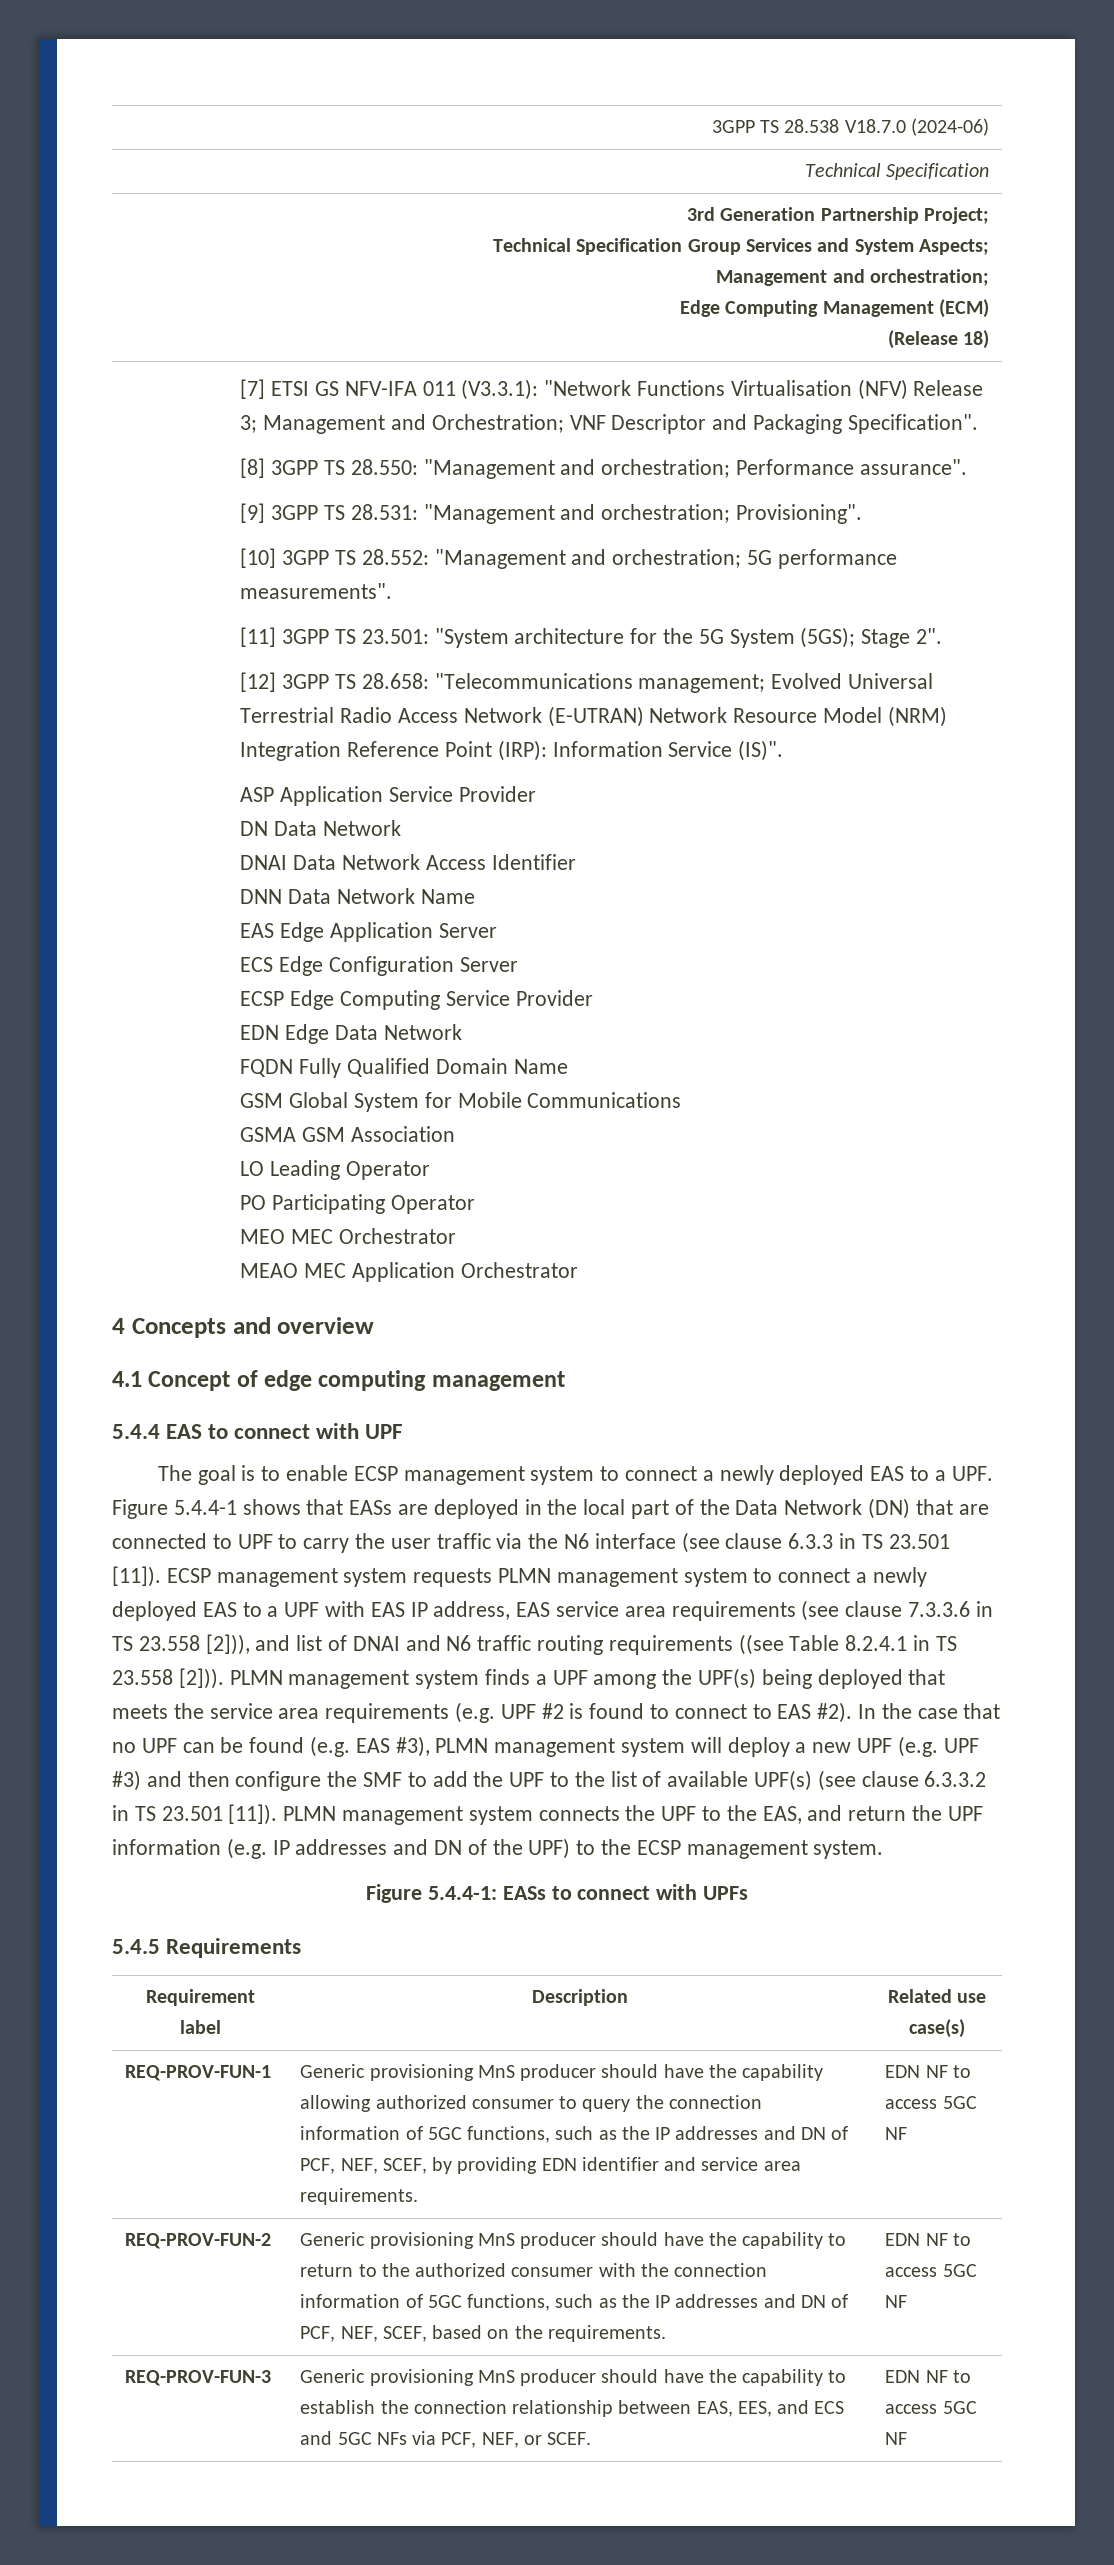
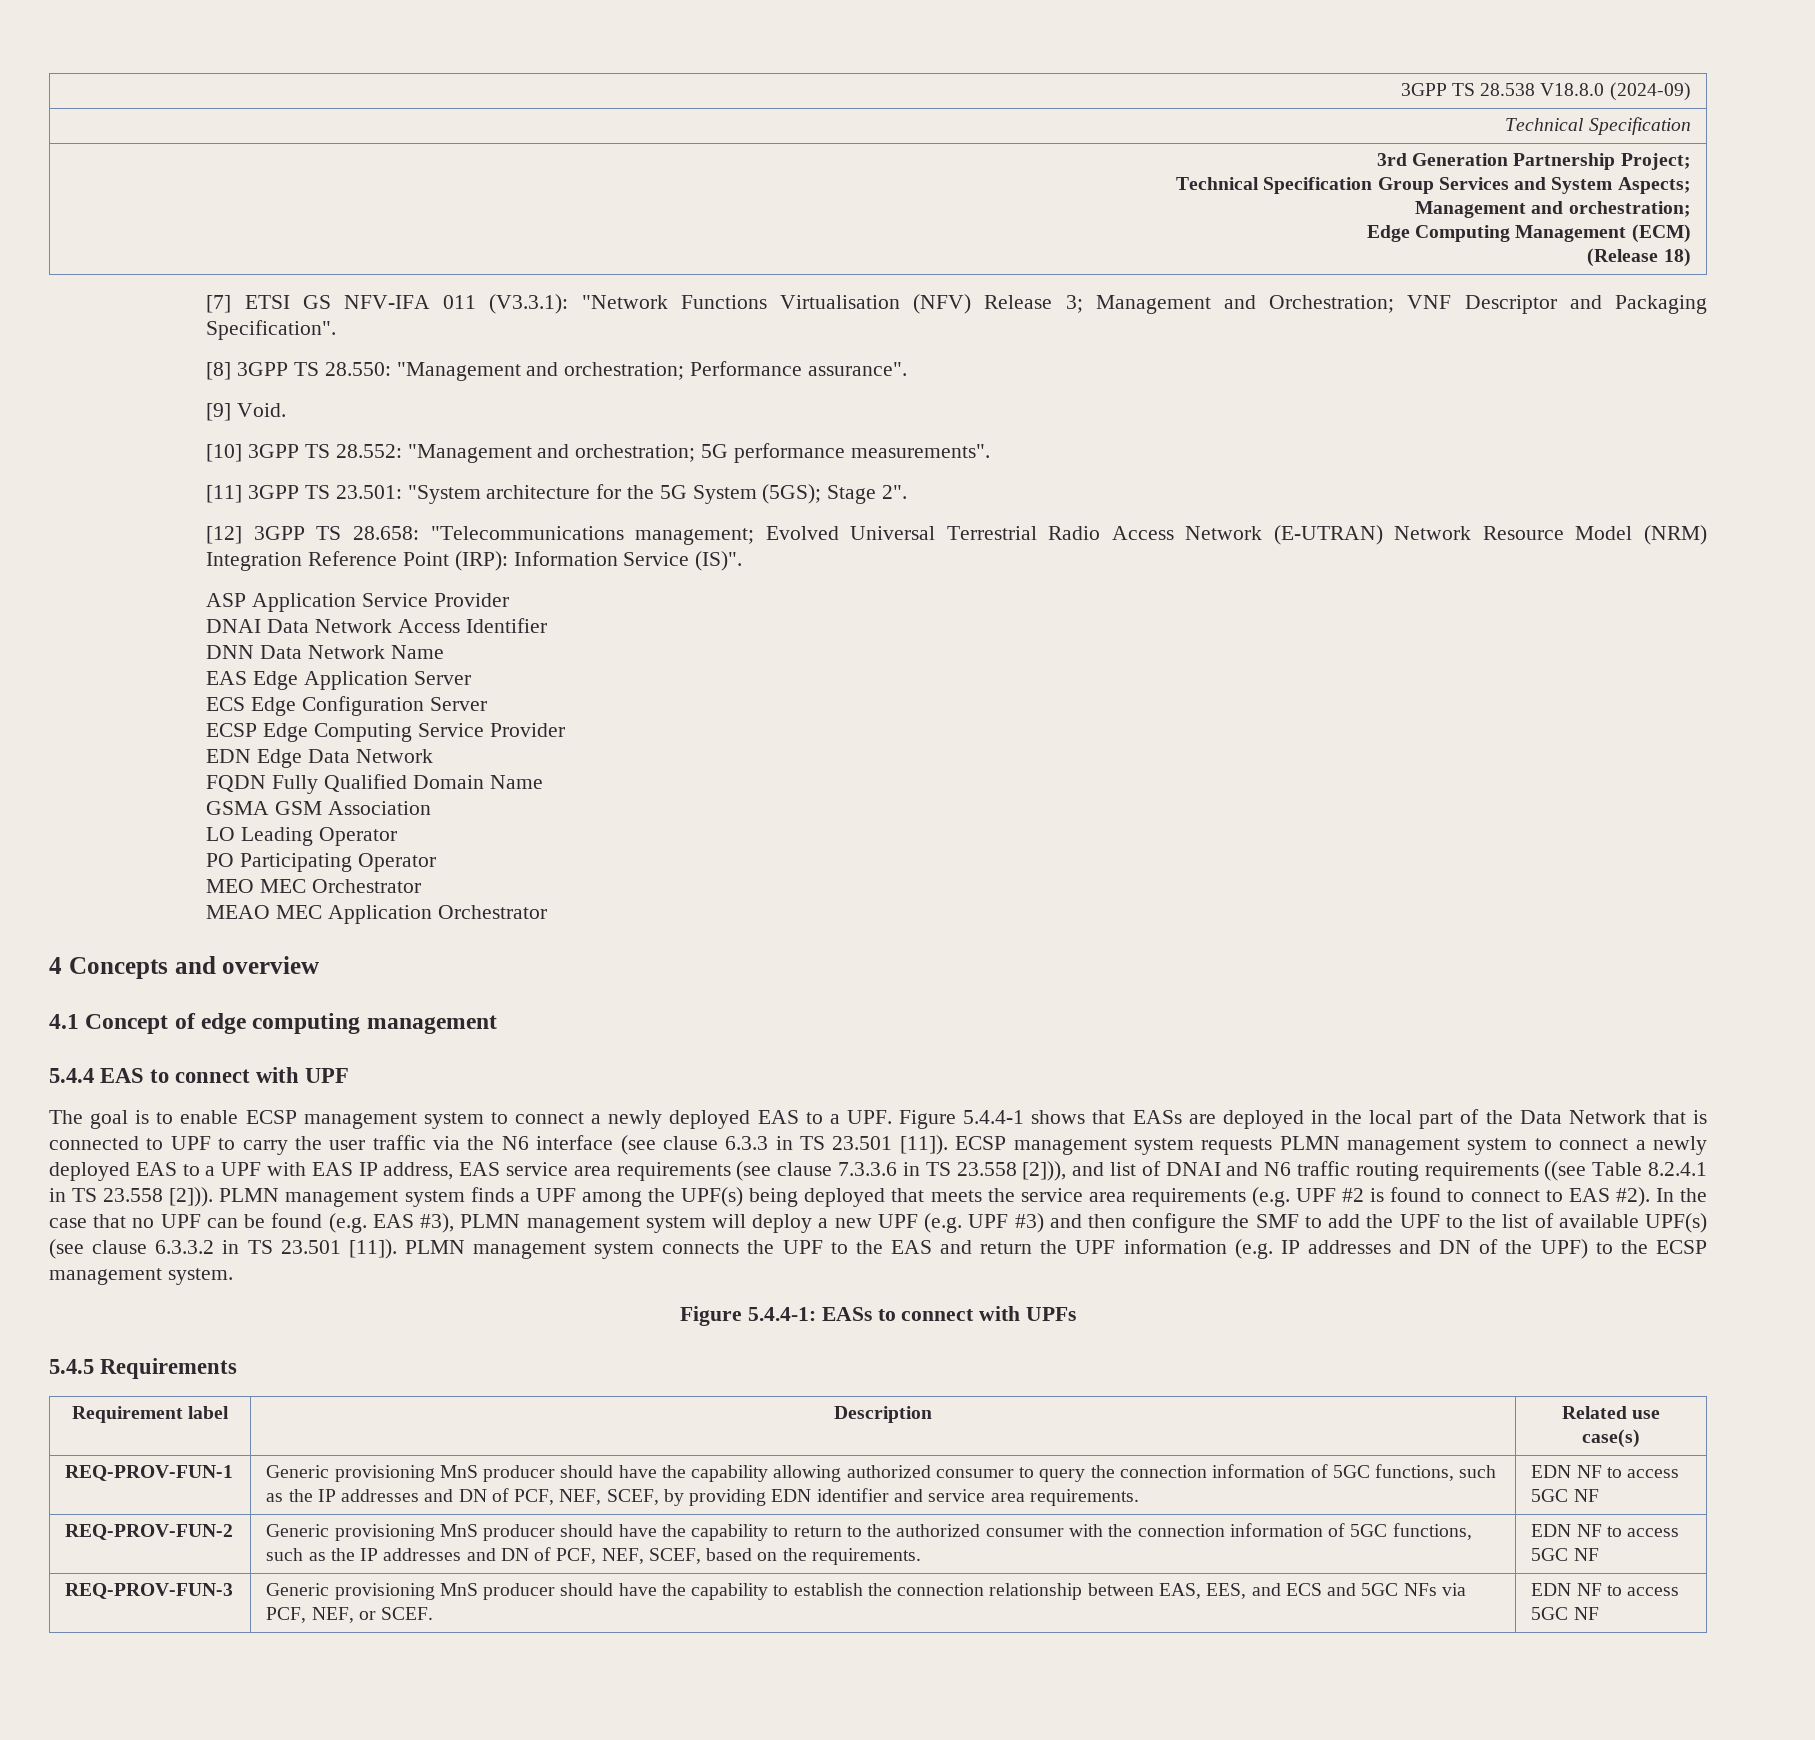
- 3GPP TS 28.538 V18.7.0 (2024-06)
+ 3GPP TS 28.538 V18.8.0 (2024-09)
- [9] 3GPP TS 28.531: "Management and orchestration; Provisioning".
+ [9] Void.
- DN Data Network
- GSM Global System for Mobile Communications
- The goal is to enable ECSP management system to connect a newly deployed EAS to a UPF. Figure 5.4.4-1 shows that EASs are deployed in the local part of the Data Network (DN) that are connected to UPF to carry the user traffic via the N6 interface (see clause 6.3.3 in TS 23.501 [11]).
+ The goal is to enable ECSP management system to connect a newly deployed EAS to a UPF. Figure 5.4.4-1 shows that EASs are deployed in the local part of the Data Network that is connected to UPF to carry the user traffic via the N6 interface (see clause 6.3.3 in TS 23.501 [11]).
- PLMN management system connects the UPF to the EAS, and return the UPF information (e.g. IP addresses and DN of the UPF) to the ECSP management system.
+ PLMN management system connects the UPF to the EAS and return the UPF information (e.g. IP addresses and DN of the UPF) to the ECSP management system.

